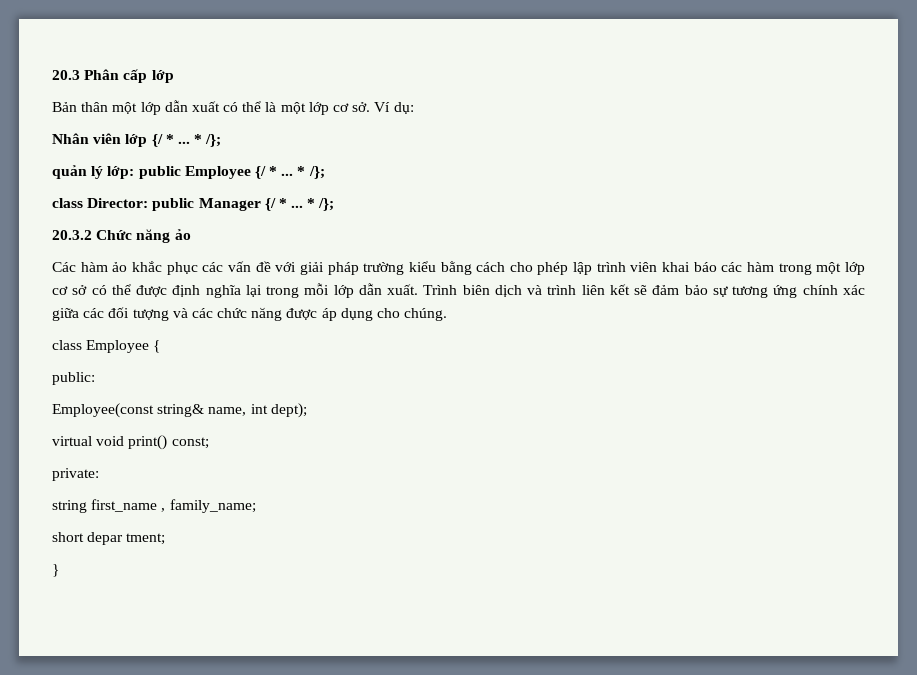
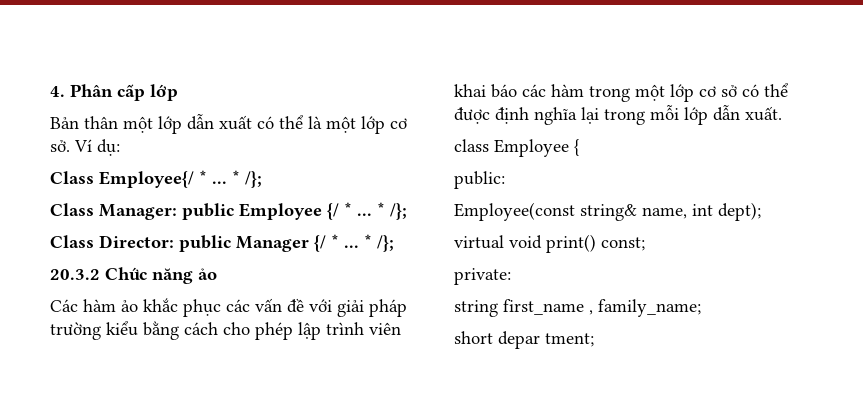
- 20.3 Phân cấp lớp
+ 4. Phân cấp lớp
- Nhân viên lớp {/ * ... * /};
- quản lý lớp: public Employee {/ * ...
+ Class Employee{/ * ... * /};
+ Class Manager: public Employee {/ * ...
- class Director: public Manager {/ * ...
+ Class Director: public Manager {/ * ...
- Trình biên dịch và trình liên kết sẽ đảm bảo sự tương ứng chính xác giữa các đối tượng và các chức năng được áp dụng cho chúng.
- }

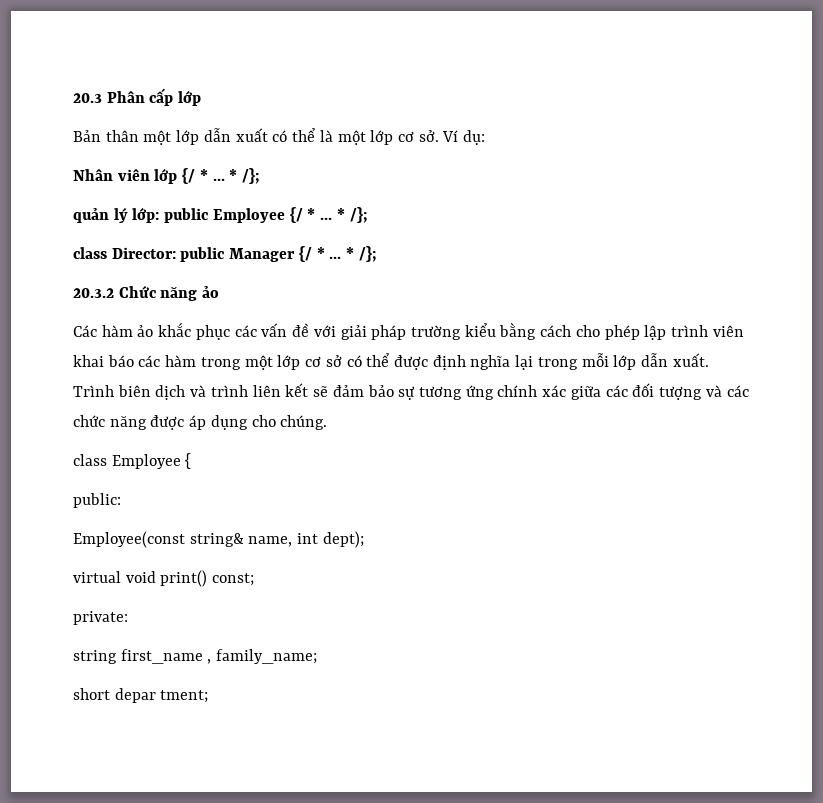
- 4. Phân cấp lớp
+ 20.3 Phân cấp lớp
- Class Employee{/ * ... * /};
- Class Manager: public Employee {/ * ...
+ Nhân viên lớp {/ * ... * /};
+ quản lý lớp: public Employee {/ * ...
- Class Director: public Manager {/ * ...
+ class Director: public Manager {/ * ...
+ Trình biên dịch và trình liên kết sẽ đảm bảo sự tương ứng chính xác giữa các đối tượng và các chức năng được áp dụng cho chúng.

